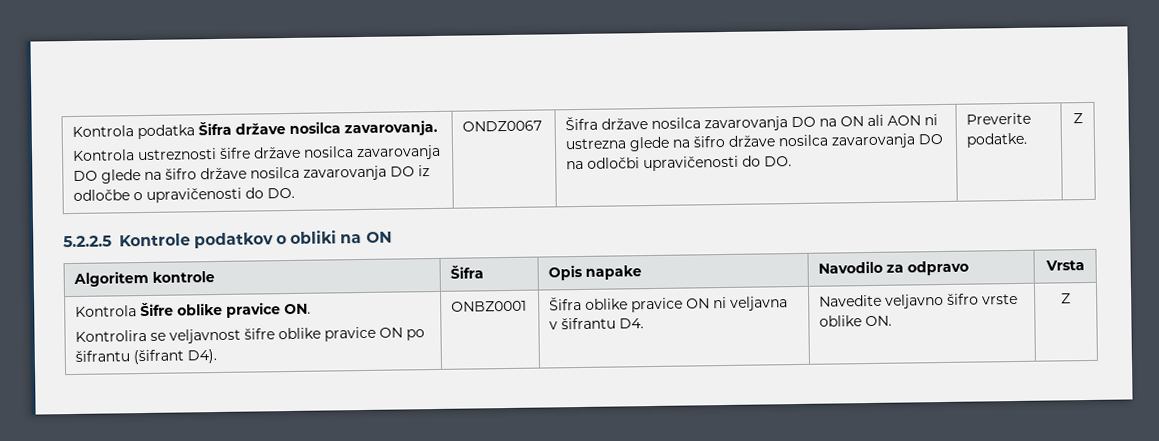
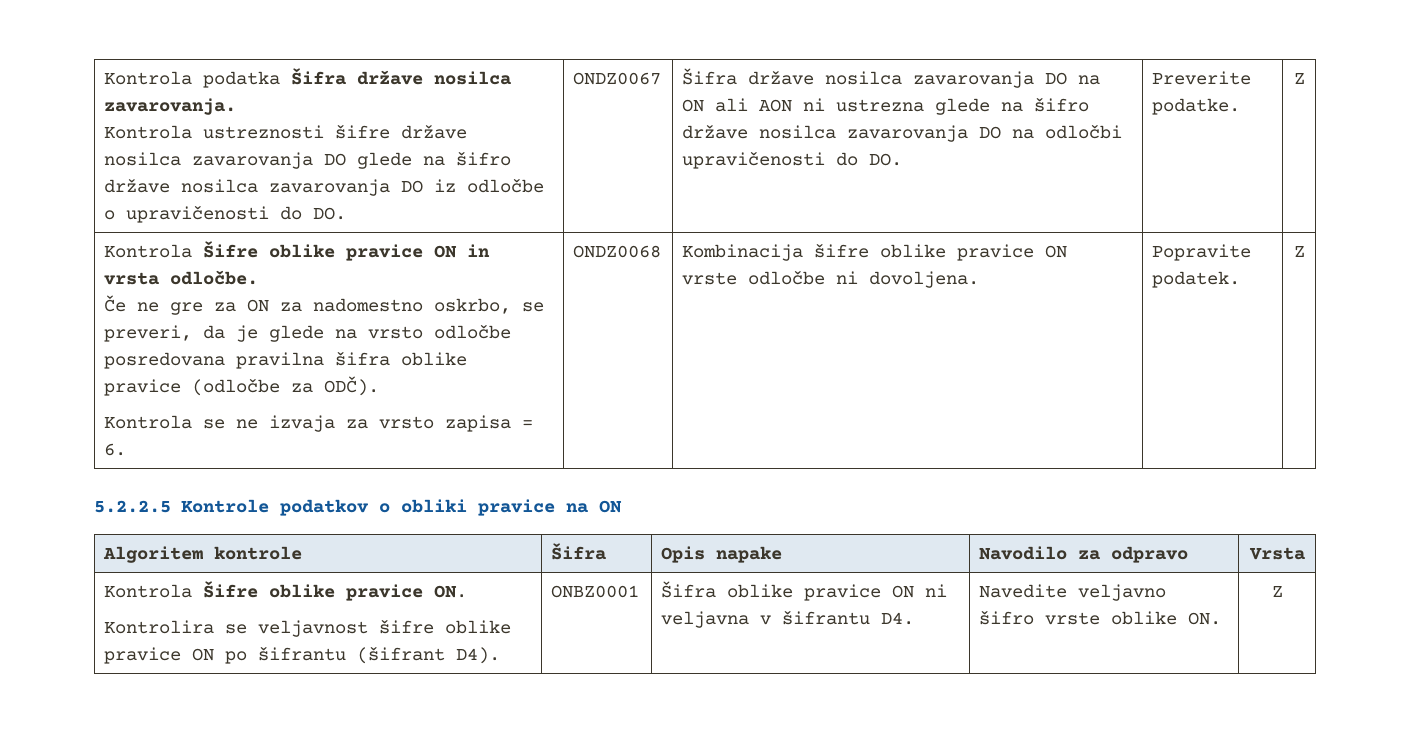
+ Kontrola Šifre oblike pravice ON in vrsta odločbe.
+ Če ne gre za ON za nadomestno oskrbo, se preveri, da je glede na vrsto odločbe posredovana pravilna šifra oblike pravice (odločbe za ODČ).
+ Kontrola se ne izvaja za vrsto zapisa = 6. | ONDZ0068 | Kombinacija šifre oblike pravice ON vrste odločbe ni dovoljena. | Popravite podatek. | Z
- 5.2.2.5 Kontrole podatkov o obliki na ON
+ 5.2.2.5 Kontrole podatkov o obliki pravice na ON

